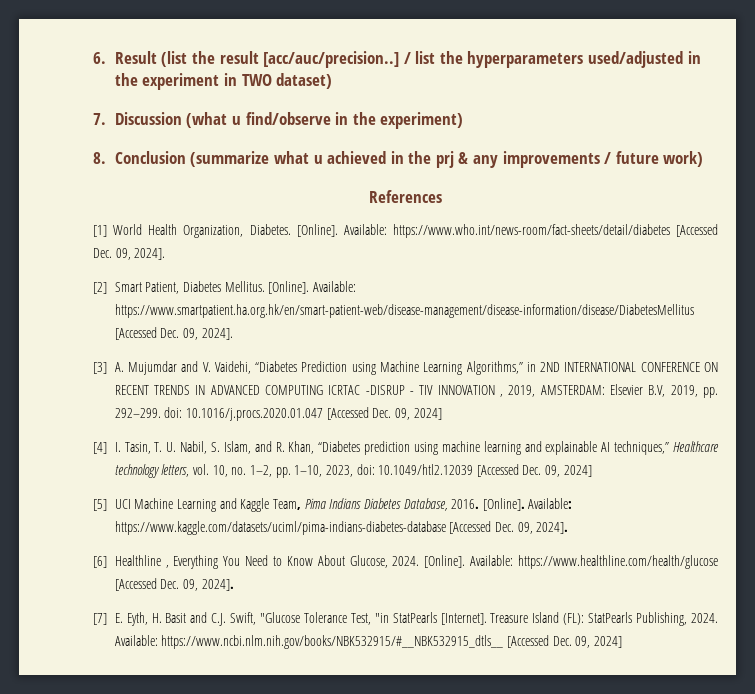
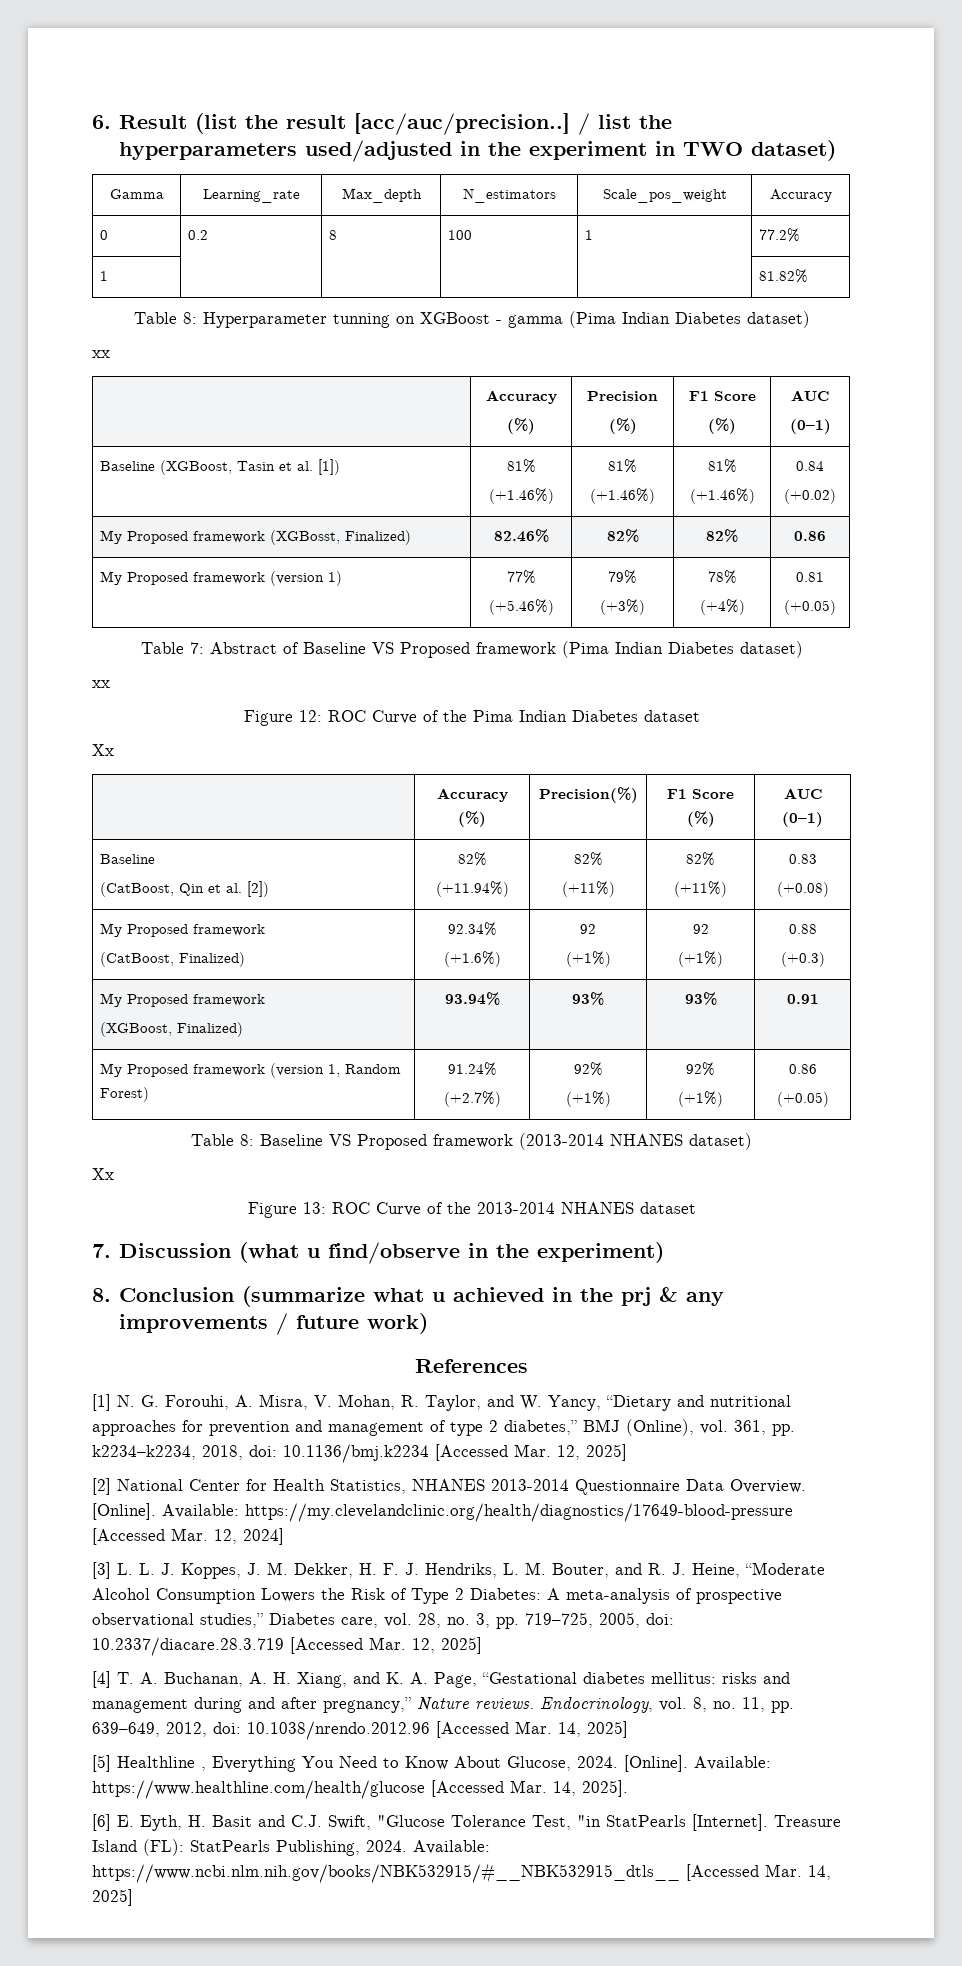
+ Gamma | Learning_rate | Max_depth | N_estimators | Scale_pos_weight | Accuracy
+ 0 | 0.2 | 8 | 100 | 1 | 77.2%
+ 1 | | | | | 81.82%
+ Table 8: Hyperparameter tunning on XGBoost - gamma (Pima Indian Diabetes dataset)
+ xx
+ | Accuracy
+ (%) | Precision
+ (%) | F1 Score
+ (%) | AUC
+ (0–1)
+ Baseline (XGBoost, Tasin et al. [1]) | 81%
+ (+1.46%) | 81%
+ (+1.46%) | 81%
+ (+1.46%) | 0.84
+ (+0.02)
+ My Proposed framework (XGBosst, Finalized) | 82.46% | 82% | 82% | 0.86
+ My Proposed framework (version 1) | 77%
+ (+5.46%) | 79%
+ (+3%) | 78%
+ (+4%) | 0.81
+ (+0.05)
+ Table 7: Abstract of Baseline VS Proposed framework (Pima Indian Diabetes dataset)
+ xx
+ Figure 12: ROC Curve of the Pima Indian Diabetes dataset
+ Xx
+ | Accuracy (%) | Precision(%) | F1 Score (%) | AUC (0–1)
+ Baseline
+ (CatBoost, Qin et al. [2]) | 82%
+ (+11.94%) | 82%
+ (+11%) | 82%
+ (+11%) | 0.83
+ (+0.08)
+ My Proposed framework
+ (CatBoost, Finalized) | 92.34%
+ (+1.6%) | 92
+ (+1%) | 92
+ (+1%) | 0.88
+ (+0.3)
+ My Proposed framework
+ (XGBoost, Finalized) | 93.94% | 93% | 93% | 0.91
+ My Proposed framework (version 1, Random Forest) | 91.24%
+ (+2.7%) | 92%
+ (+1%) | 92%
+ (+1%) | 0.86
+ (+0.05)
+ Table 8: Baseline VS Proposed framework (2013-2014 NHANES dataset)
+ Xx
+ Figure 13: ROC Curve of the 2013-2014 NHANES dataset
- [1] World Health Organization, Diabetes. [Online]. Available: https://www.who.int/news-room/fact-sheets/detail/diabetes [Accessed Dec. 09, 2024].
- [2] Smart Patient, Diabetes Mellitus. [Online]. Available: https://www.smartpatient.ha.org.hk/en/smart-patient-web/disease-management/disease-information/disease/DiabetesMellitus [Accessed Dec. 09, 2024].
- [3] A. Mujumdar and V. Vaidehi, “Diabetes Prediction using Machine Learning Algorithms,” in 2ND INTERNATIONAL CONFERENCE ON RECENT TRENDS IN ADVANCED COMPUTING ICRTAC -DISRUP - TIV INNOVATION , 2019, AMSTERDAM: Elsevier B.V, 2019, pp. 292–299. doi: 10.1016/j.procs.2020.01.047 [Accessed Dec. 09, 2024]
- [4] I. Tasin, T. U. Nabil, S. Islam, and R. Khan, “Diabetes prediction using machine learning and explainable AI techniques,” Healthcare technology letters, vol. 10, no. 1–2, pp. 1–10, 2023, doi: 10.1049/htl2.12039 [Accessed Dec. 09, 2024]
- [5] UCI Machine Learning and Kaggle Team, Pima Indians Diabetes Database, 2016. [Online]. Available: https://www.kaggle.com/datasets/uciml/pima-indians-diabetes-database [Accessed Dec. 09, 2024].
- [6] Healthline , Everything You Need to Know About Glucose, 2024.
+ [1] N. G. Forouhi, A. Misra, V. Mohan, R. Taylor, and W. Yancy, “Dietary and nutritional approaches for prevention and management of type 2 diabetes,” BMJ (Online), vol. 361, pp. k2234–k2234, 2018, doi: 10.1136/bmj.k2234 [Accessed Mar. 12, 2025]
+ [2] National Center for Health Statistics, NHANES 2013-2014 Questionnaire Data Overview. [Online]. Available: https://my.clevelandclinic.org/health/diagnostics/17649-blood-pressure [Accessed Mar. 12, 2024]
+ [3] L. L. J. Koppes, J. M. Dekker, H. F. J. Hendriks, L. M. Bouter, and R. J. Heine, “Moderate Alcohol Consumption Lowers the Risk of Type 2 Diabetes: A meta-analysis of prospective observational studies,” Diabetes care, vol. 28, no. 3, pp. 719–725, 2005, doi: 10.2337/diacare.28.3.719 [Accessed Mar. 12, 2025]
+ [4] T. A. Buchanan, A. H. Xiang, and K. A. Page, “Gestational diabetes mellitus: risks and management during and after pregnancy,” Nature reviews. Endocrinology, vol. 8, no. 11, pp. 639–649, 2012, doi: 10.1038/nrendo.2012.96 [Accessed Mar. 14, 2025]
+ [5] Healthline , Everything You Need to Know About Glucose, 2024.
- Available: https://www.healthline.com/health/glucose [Accessed Dec. 09, 2024].
- [7] E. Eyth, H. Basit and C.J. Swift, "Glucose Tolerance Test, "in StatPearls [Internet].
+ Available: https://www.healthline.com/health/glucose [Accessed Mar. 14, 2025].
+ [6] E. Eyth, H. Basit and C.J. Swift, "Glucose Tolerance Test, "in StatPearls [Internet].
- Available: https://www.ncbi.nlm.nih.gov/books/NBK532915/#__NBK532915_dtls__ [Accessed Dec. 09, 2024]
+ Available: https://www.ncbi.nlm.nih.gov/books/NBK532915/#__NBK532915_dtls__ [Accessed Mar. 14, 2025]

